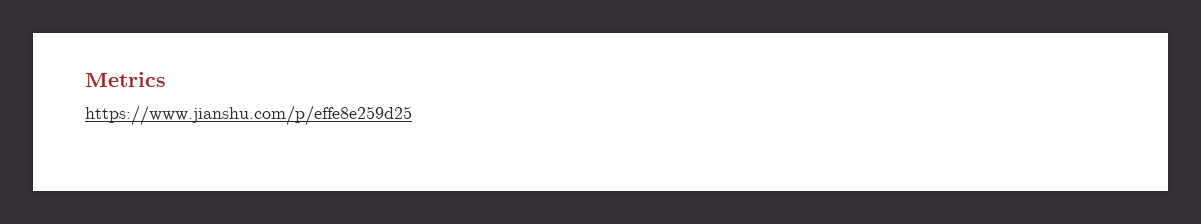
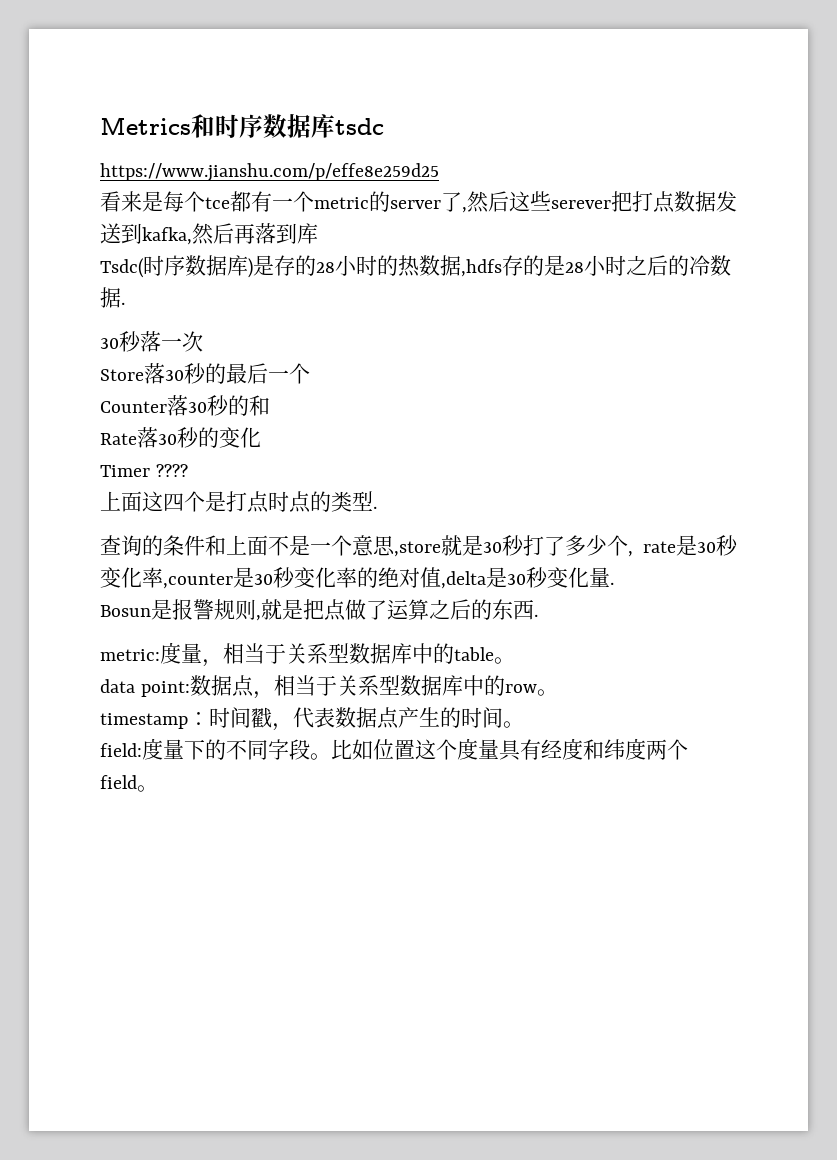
- Metrics
+ Metrics和时序数据库tsdc
  https://www.jianshu.com/p/effe8e259d25
+ 看来是每个tce都有一个metric的server了,然后这些serever把打点数据发送到kafka,然后再落到库
+ Tsdc(时序数据库)是存的28小时的热数据,hdfs存的是28小时之后的冷数据.
+ 30秒落一次
+ Store落30秒的最后一个
+ Counter落30秒的和
+ Rate落30秒的变化
+ Timer ????
+ 上面这四个是打点时点的类型.
+ 查询的条件和上面不是一个意思,store就是30秒打了多少个, rate是30秒变化率,counter是30秒变化率的绝对值,delta是30秒变化量.
+ Bosun是报警规则,就是把点做了运算之后的东西.
+ metric:度量，相当于关系型数据库中的table。
+ data point:数据点，相当于关系型数据库中的row。
+ timestamp：时间戳，代表数据点产生的时间。
+ field:度量下的不同字段。比如位置这个度量具有经度和纬度两个field。

